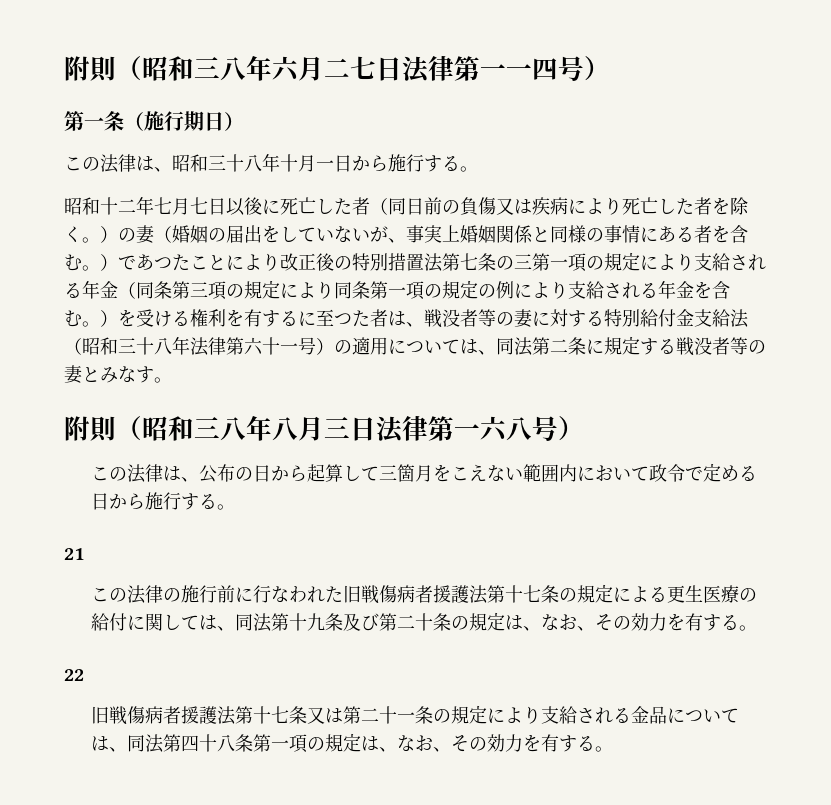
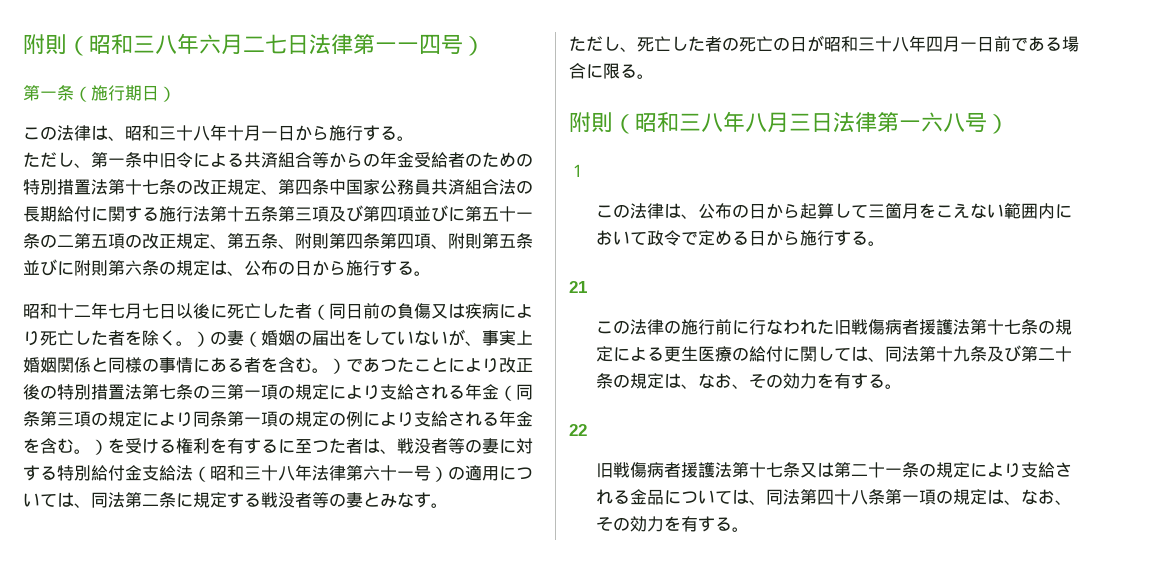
+ ただし、第一条中旧令による共済組合等からの年金受給者のための特別措置法第十七条の改正規定、第四条中国家公務員共済組合法の長期給付に関する施行法第十五条第三項及び第四項並びに第五十一条の二第五項の改正規定、第五条、附則第四条第四項、附則第五条並びに附則第六条の規定は、公布の日から施行する。
+ ただし、死亡した者の死亡の日が昭和三十八年四月一日前である場合に限る。
+ １

